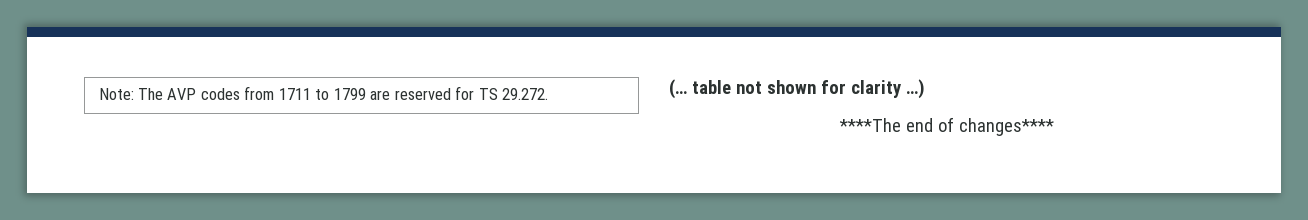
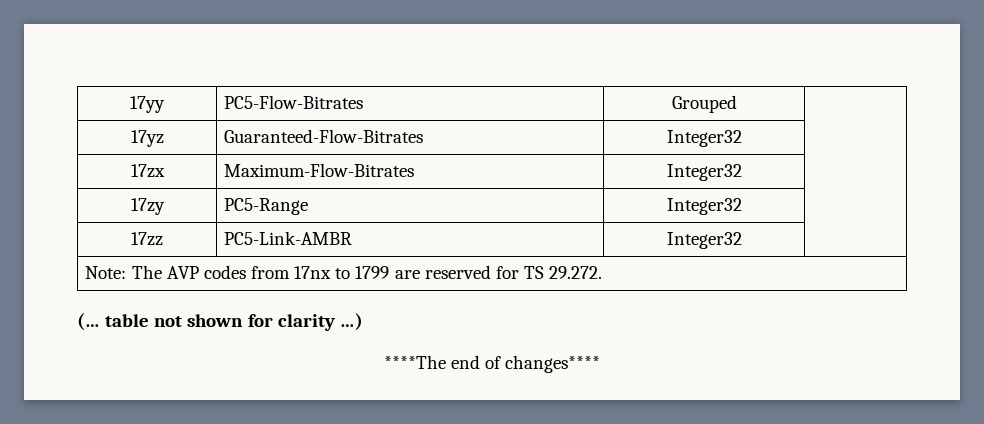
+ 17yy | PC5-Flow-Bitrates | Grouped |
+ 17yz | Guaranteed-Flow-Bitrates | Integer32 |
+ 17zx | Maximum-Flow-Bitrates | Integer32 |
+ 17zy | PC5-Range | Integer32 |
+ 17zz | PC5-Link-AMBR | Integer32 |
- Note: The AVP codes from 1711 to 1799 are reserved for TS 29.272.
+ Note: The AVP codes from 17nx to 1799 are reserved for TS 29.272.

